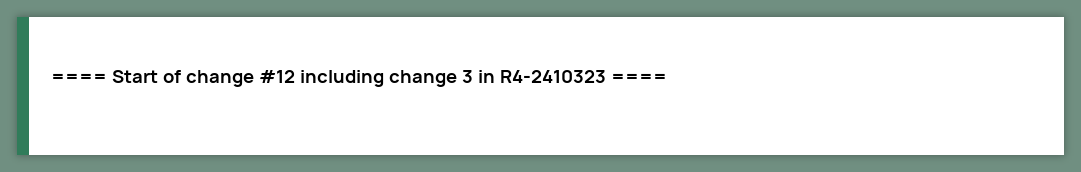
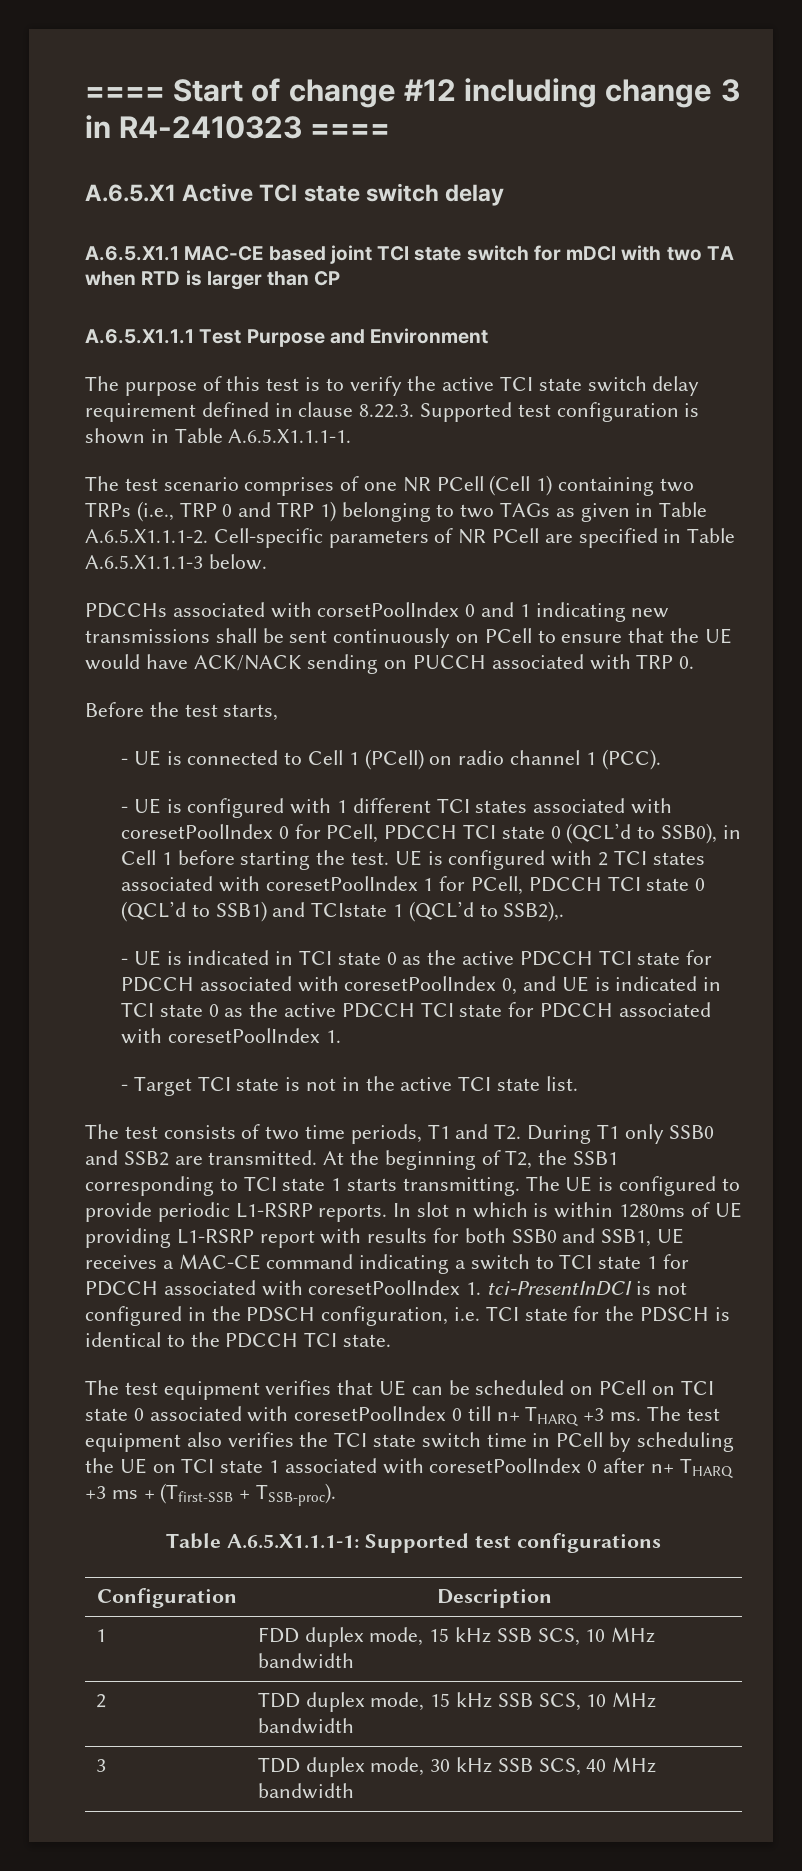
+ A.6.5.X1 Active TCI state switch delay
+ A.6.5.X1.1 MAC-CE based joint TCI state switch for mDCI with two TA when RTD is larger than CP
+ A.6.5.X1.1.1 Test Purpose and Environment
+ The purpose of this test is to verify the active TCI state switch delay requirement defined in clause 8.22.3. Supported test configuration is shown in Table A.6.5.X1.1.1-1.
+ The test scenario comprises of one NR PCell (Cell 1) containing two TRPs (i.e., TRP 0 and TRP 1) belonging to two TAGs as given in Table A.6.5.X1.1.1-2. Cell-specific parameters of NR PCell are specified in Table A.6.5.X1.1.1-3 below.
+ PDCCHs associated with corsetPoolIndex 0 and 1 indicating new transmissions shall be sent continuously on PCell to ensure that the UE would have ACK/NACK sending on PUCCH associated with TRP 0.
+ Before the test starts,
+ - UE is connected to Cell 1 (PCell) on radio channel 1 (PCC).
+ - UE is configured with 1 different TCI states associated with coresetPoolIndex 0 for PCell, PDCCH TCI state 0 (QCL’d to SSB0), in Cell 1 before starting the test. UE is configured with 2 TCI states associated with coresetPoolIndex 1 for PCell, PDCCH TCI state 0 (QCL’d to SSB1) and TCIstate 1 (QCL’d to SSB2),.
+ - UE is indicated in TCI state 0 as the active PDCCH TCI state for PDCCH associated with coresetPoolIndex 0, and UE is indicated in TCI state 0 as the active PDCCH TCI state for PDCCH associated with coresetPoolIndex 1.
+ - Target TCI state is not in the active TCI state list.
+ The test consists of two time periods, T1 and T2. During T1 only SSB0 and SSB2 are transmitted. At the beginning of T2, the SSB1 corresponding to TCI state 1 starts transmitting. The UE is configured to provide periodic L1-RSRP reports. In slot n which is within 1280ms of UE providing L1-RSRP report with results for both SSB0 and SSB1, UE receives a MAC-CE command indicating a switch to TCI state 1 for PDCCH associated with coresetPoolIndex 1. tci-PresentInDCI is not configured in the PDSCH configuration, i.e. TCI state for the PDSCH is identical to the PDCCH TCI state.
+ The test equipment verifies that UE can be scheduled on PCell on TCI state 0 associated with coresetPoolIndex 0 till n+ THARQ +3 ms. The test equipment also verifies the TCI state switch time in PCell by scheduling the UE on TCI state 1 associated with coresetPoolIndex 0 after n+ THARQ +3 ms + (Tfirst-SSB + TSSB-proc).
+ Table A.6.5.X1.1.1-1: Supported test configurations
+ Configuration | Description
+ 1 | FDD duplex mode, 15 kHz SSB SCS, 10 MHz bandwidth
+ 2 | TDD duplex mode, 15 kHz SSB SCS, 10 MHz bandwidth
+ 3 | TDD duplex mode, 30 kHz SSB SCS, 40 MHz bandwidth

